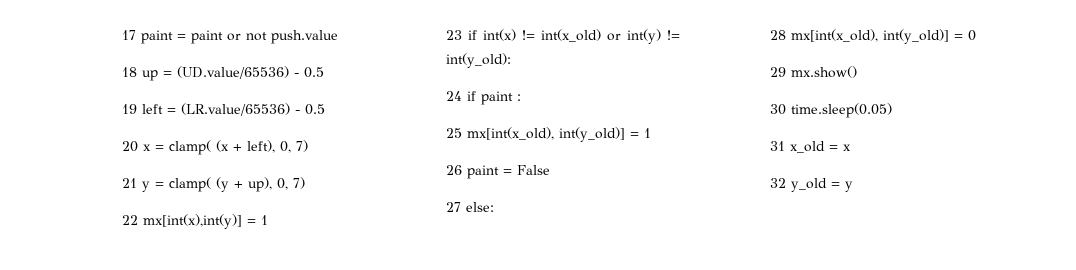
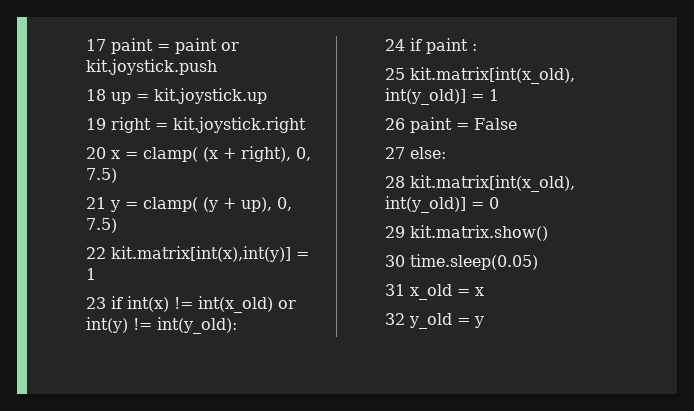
- 17 paint = paint or not push.value
+ 17 paint = paint or kit.joystick.push
- 18 up = (UD.value/65536) - 0.5
- 19 left = (LR.value/65536) - 0.5
+ 18 up = kit.joystick.up
+ 19 right = kit.joystick.right
- 20 x = clamp( (x + left), 0, 7)
+ 20 x = clamp( (x + right), 0, 7.5)
- 21 y = clamp( (y + up), 0, 7)
+ 21 y = clamp( (y + up), 0, 7.5)
- 22 mx[int(x),int(y)] = 1
+ 22 kit.matrix[int(x),int(y)] = 1
- 25 mx[int(x_old), int(y_old)] = 1
+ 25 kit.matrix[int(x_old), int(y_old)] = 1
- 28 mx[int(x_old), int(y_old)] = 0
+ 28 kit.matrix[int(x_old), int(y_old)] = 0
- 29 mx.show()
+ 29 kit.matrix.show()

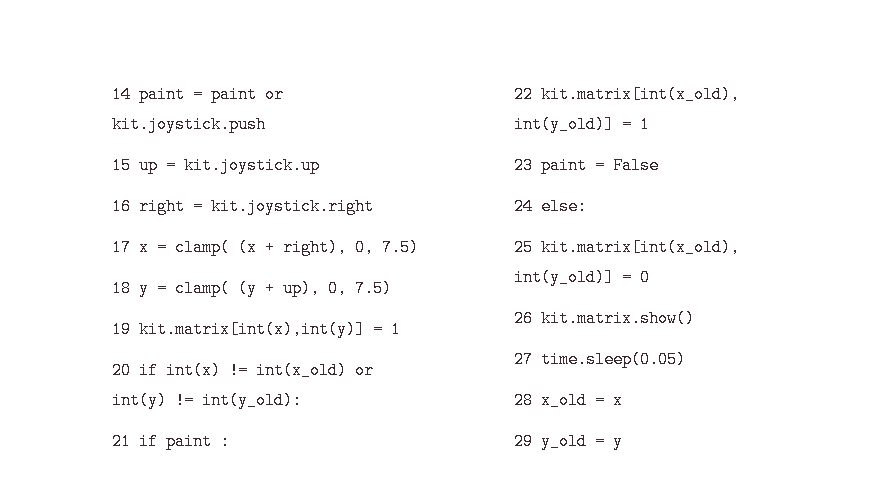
- 17 paint = paint or kit.joystick.push
+ 14 paint = paint or kit.joystick.push
- 18 up = kit.joystick.up
+ 15 up = kit.joystick.up
- 19 right = kit.joystick.right
+ 16 right = kit.joystick.right
- 20 x = clamp( (x + right), 0, 7.5)
+ 17 x = clamp( (x + right), 0, 7.5)
- 21 y = clamp( (y + up), 0, 7.5)
+ 18 y = clamp( (y + up), 0, 7.5)
- 22 kit.matrix[int(x),int(y)] = 1
+ 19 kit.matrix[int(x),int(y)] = 1
- 23 if int(x) != int(x_old) or int(y) != int(y_old):
+ 20 if int(x) != int(x_old) or int(y) != int(y_old):
- 24 if paint :
+ 21 if paint :
+ 22 kit.matrix[int(x_old), int(y_old)] = 1
+ 23 paint = False
+ 24 else:
- 25 kit.matrix[int(x_old), int(y_old)] = 1
+ 25 kit.matrix[int(x_old), int(y_old)] = 0
- 26 paint = False
+ 26 kit.matrix.show()
- 27 else:
+ 27 time.sleep(0.05)
- 28 kit.matrix[int(x_old), int(y_old)] = 0
- 29 kit.matrix.show()
- 30 time.sleep(0.05)
- 31 x_old = x
+ 28 x_old = x
- 32 y_old = y
+ 29 y_old = y

